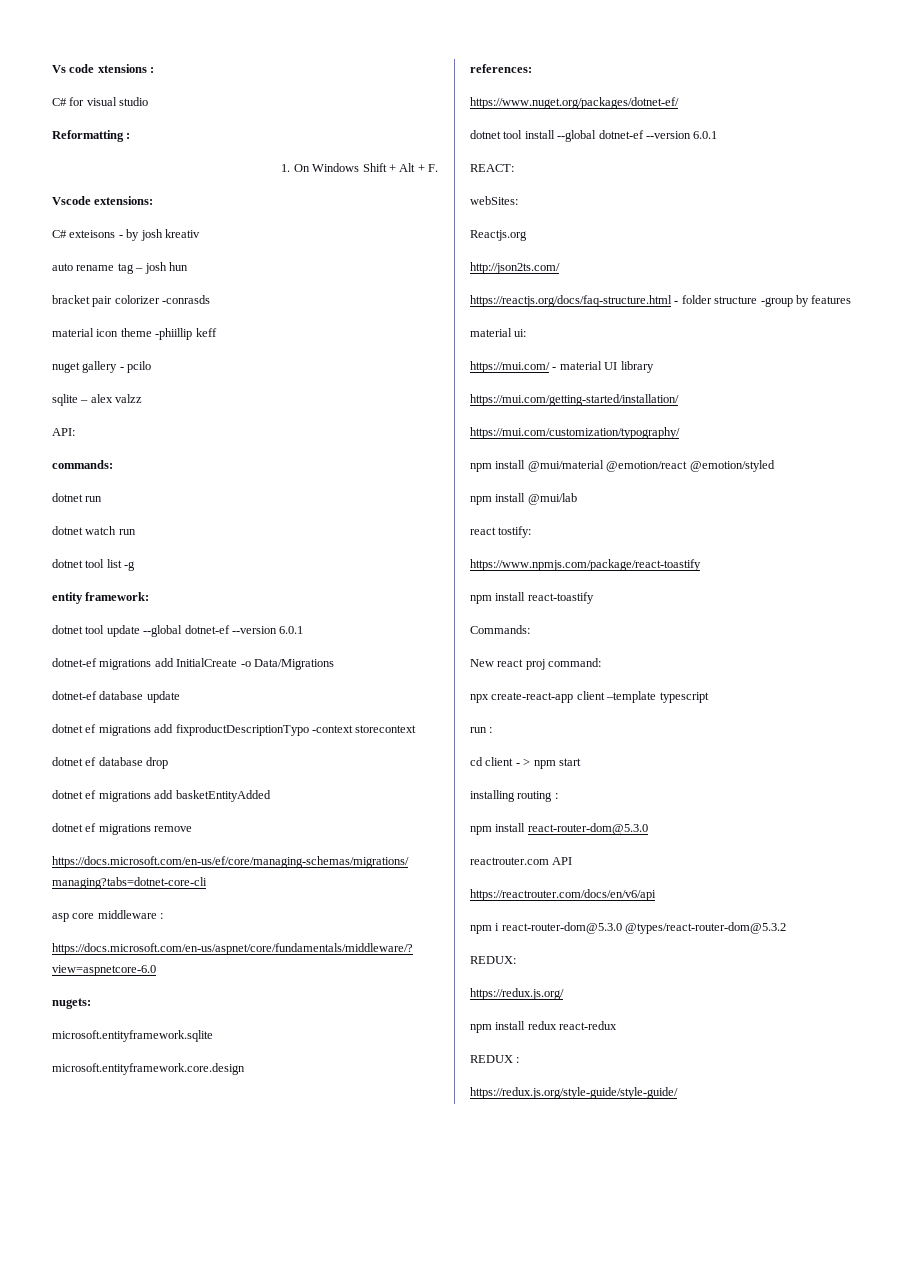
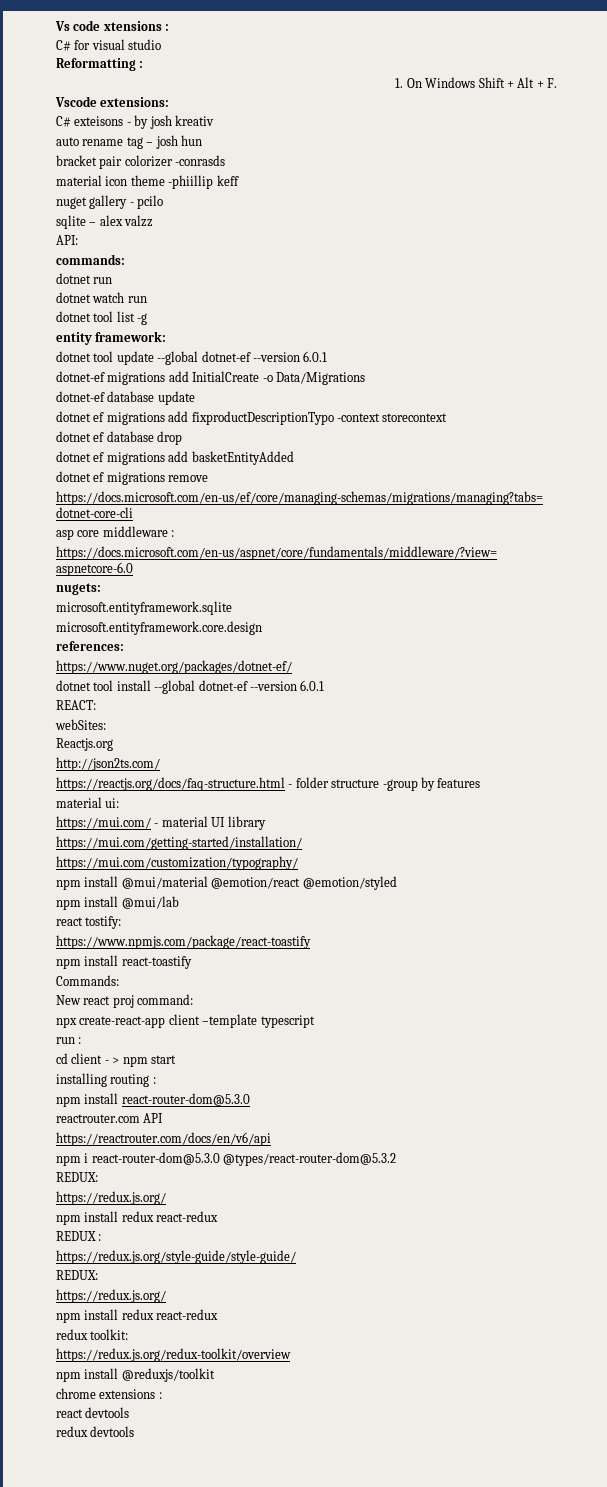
  https://redux.js.org/style-guide/style-guide/
+ REDUX:
+ https://redux.js.org/
+ npm install redux react-redux
+ redux toolkit:
+ https://redux.js.org/redux-toolkit/overview
+ npm install @reduxjs/toolkit
+ chrome extensions :
+ react devtools
+ redux devtools

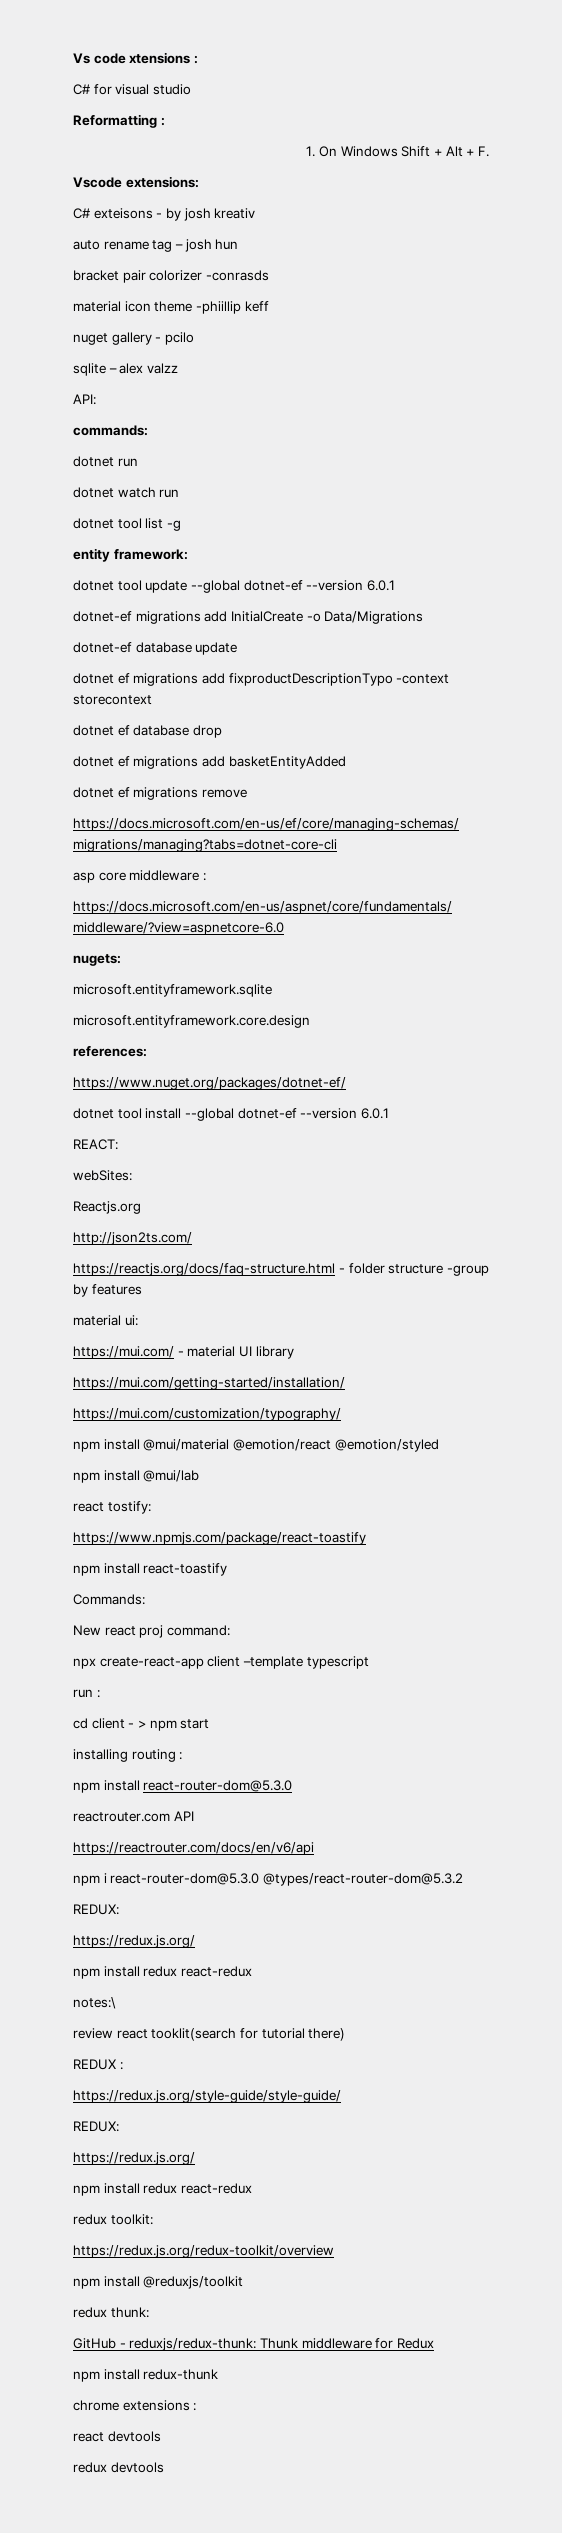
+ notes:\
+ review react tooklit(search for tutorial there)
+ redux thunk:
+ GitHub - reduxjs/redux-thunk: Thunk middleware for Redux
+ npm install redux-thunk

